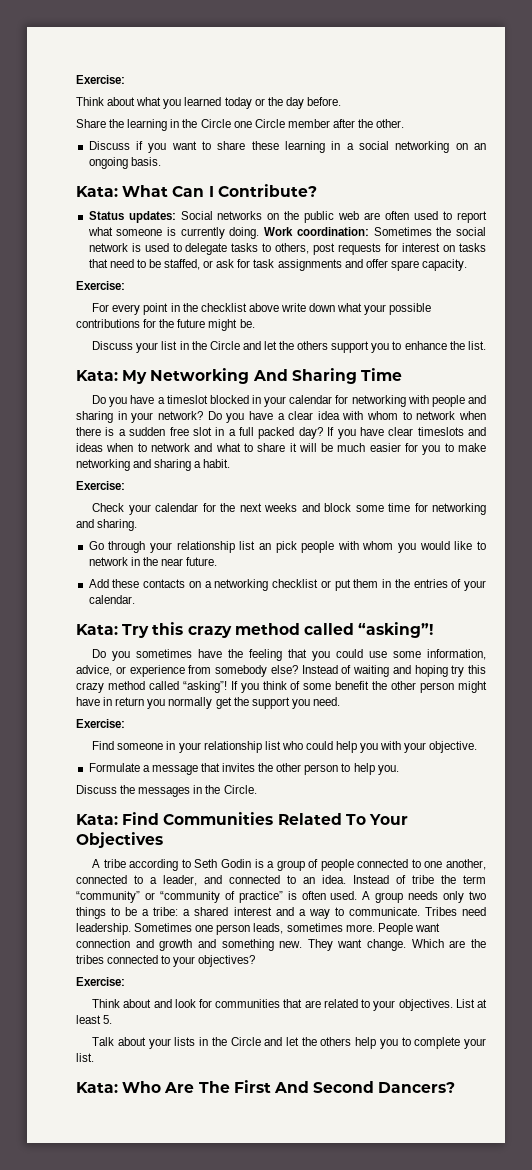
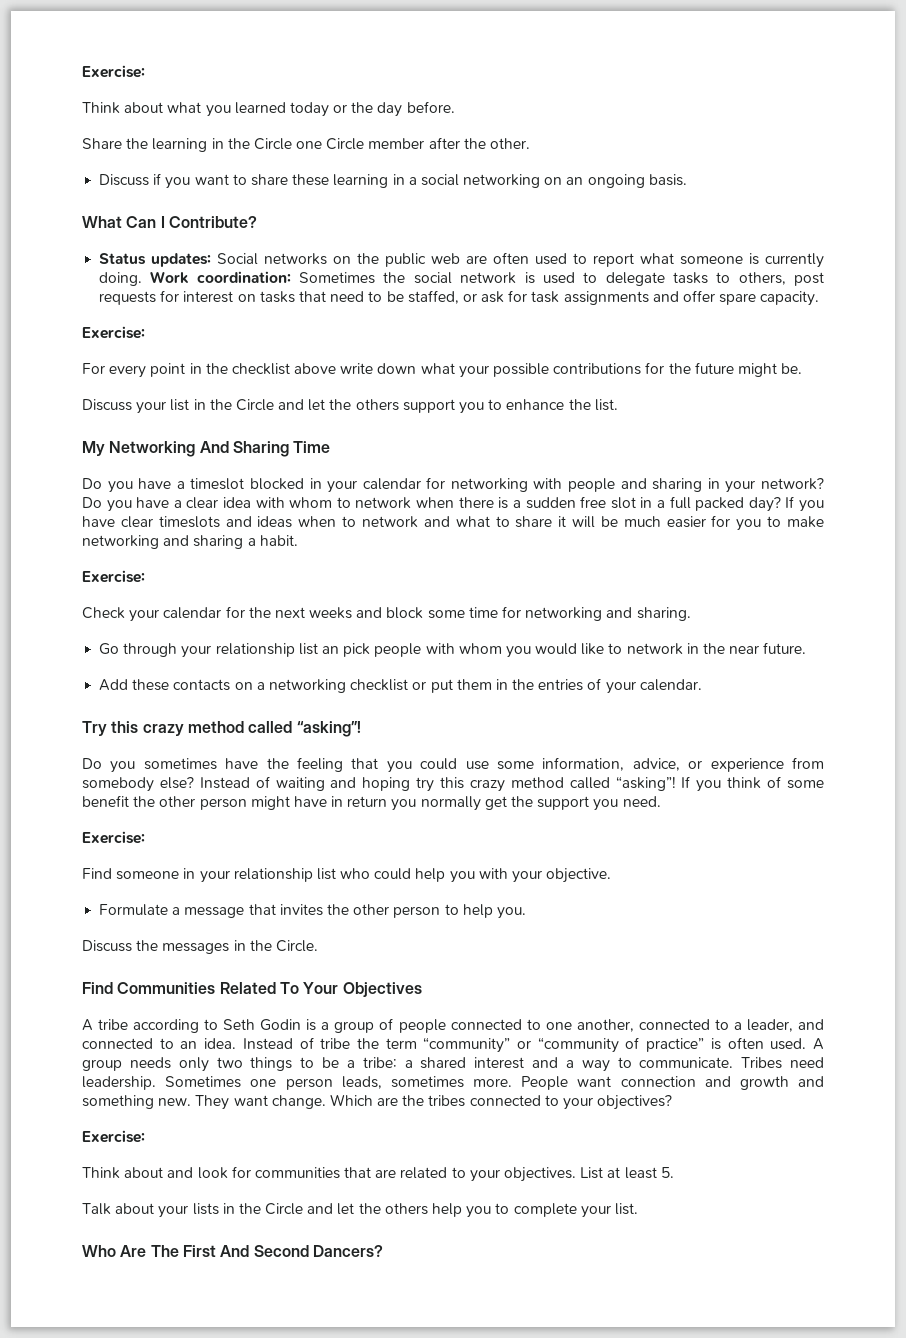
- Kata: What Can I Contribute?
+ What Can I Contribute?
- Kata: My Networking And Sharing Time
+ My Networking And Sharing Time
- Kata: Try this crazy method called “asking”!
+ Try this crazy method called “asking”!
- Kata: Find Communities Related To Your Objectives
+ Find Communities Related To Your Objectives
- Kata: Who Are The First And Second Dancers?
+ Who Are The First And Second Dancers?

